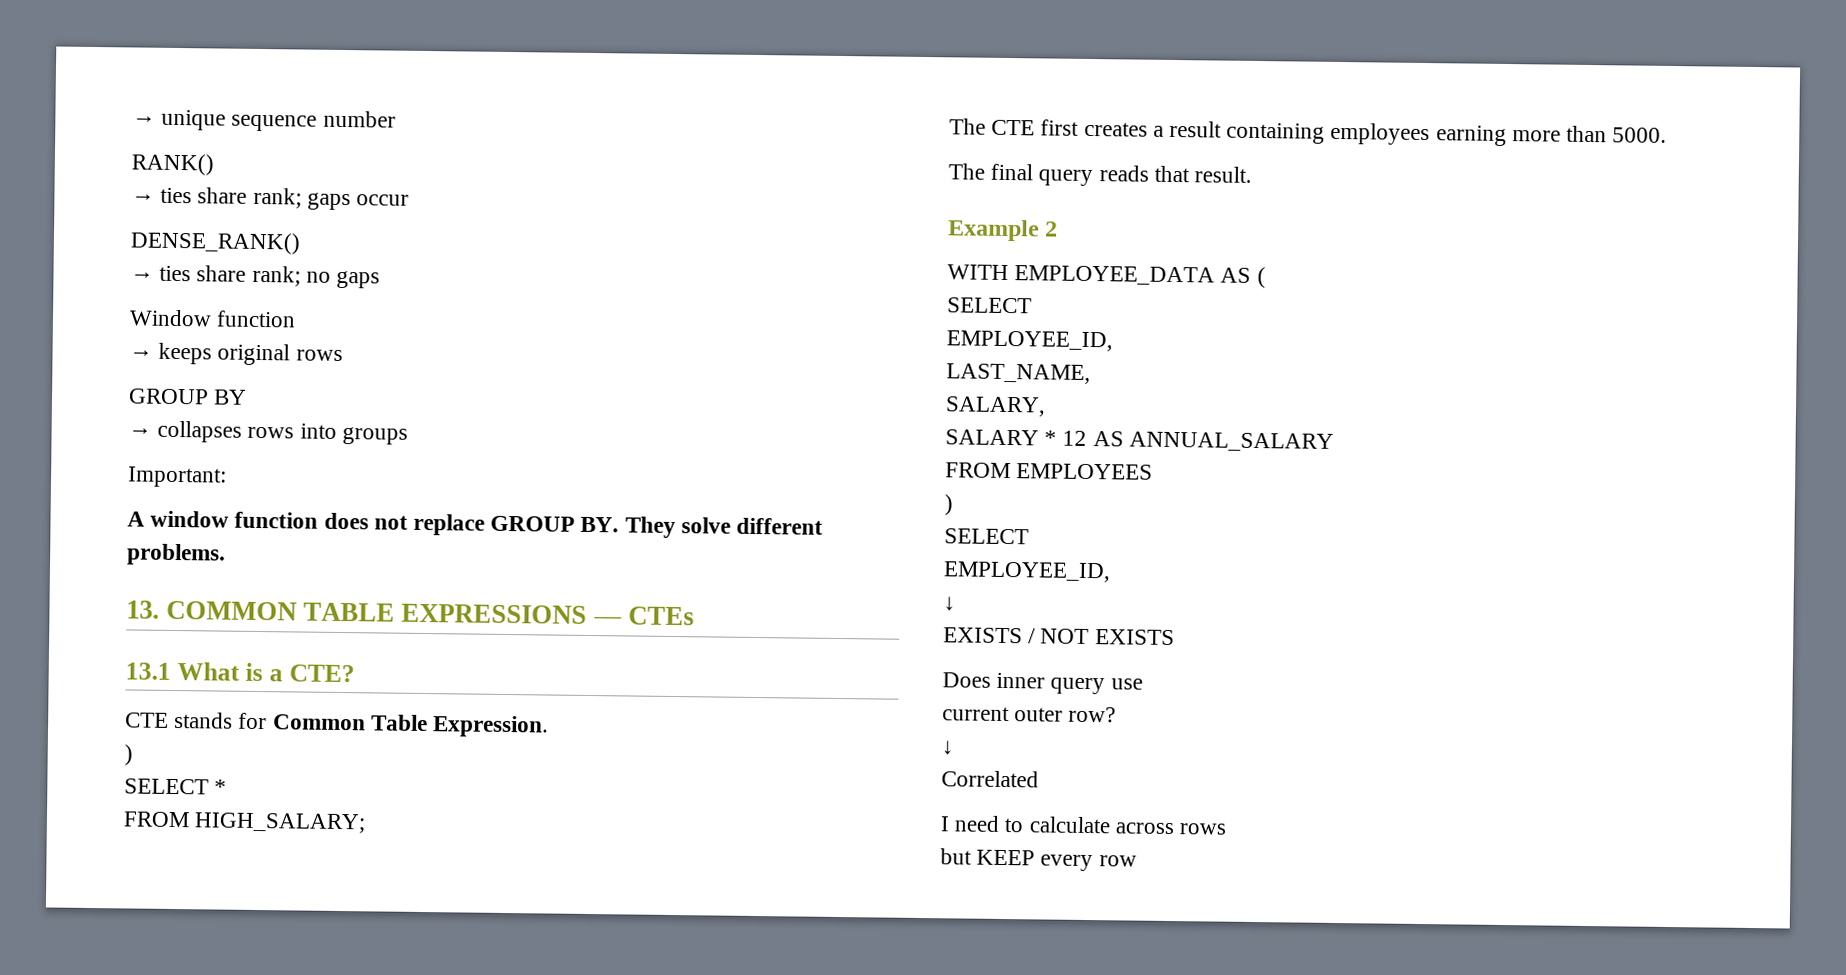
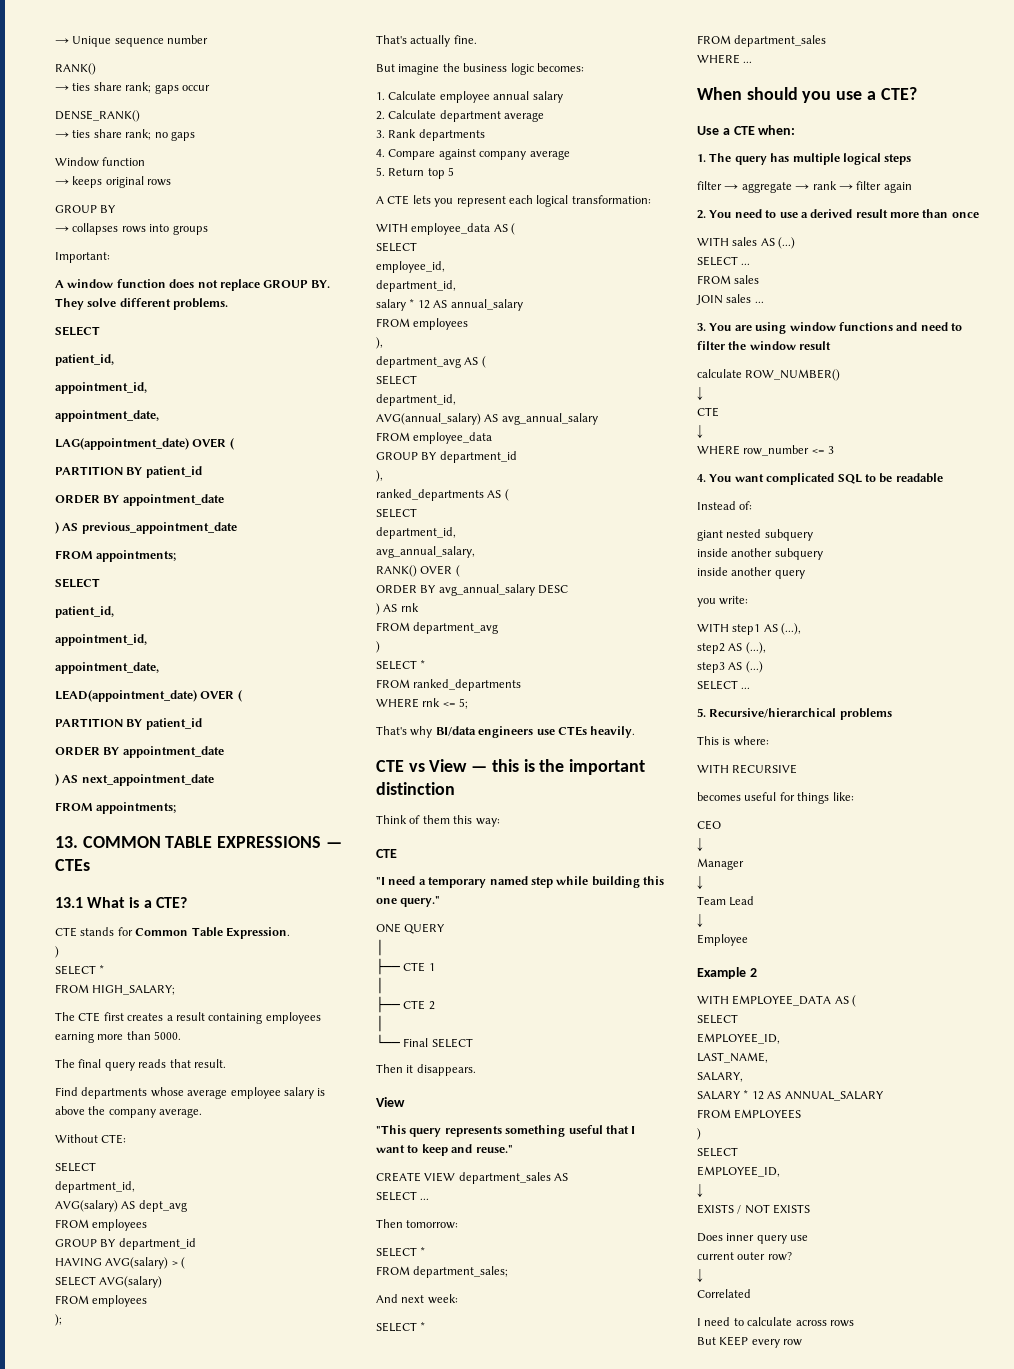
- → unique sequence number
+ → Unique sequence number
  A window function does not replace GROUP BY. They solve different problems.
+ SELECT
+ patient_id,
+ appointment_id,
+ appointment_date,
+ LAG(appointment_date) OVER (
+ PARTITION BY patient_id
+ ORDER BY appointment_date
+ ) AS previous_appointment_date
+ FROM appointments;
+ SELECT
+ patient_id,
+ appointment_id,
+ appointment_date,
+ LEAD(appointment_date) OVER (
+ PARTITION BY patient_id
+ ORDER BY appointment_date
+ ) AS next_appointment_date
+ FROM appointments;
+ Find departments whose average employee salary is above the company average.
+ Without CTE:
+ SELECT
+ department_id,
+ AVG(salary) AS dept_avg
+ FROM employees
+ GROUP BY department_id
+ HAVING AVG(salary) > (
+ SELECT AVG(salary)
+ FROM employees
+ );
+ That's actually fine.
+ But imagine the business logic becomes:
+ 1. Calculate employee annual salary
+ 2. Calculate department average
+ 3. Rank departments
+ 4. Compare against company average
+ 5. Return top 5
+ A CTE lets you represent each logical transformation:
+ WITH employee_data AS (
+ SELECT
+ employee_id,
+ department_id,
+ salary * 12 AS annual_salary
+ FROM employees
+ ),
+ department_avg AS (
+ SELECT
+ department_id,
+ AVG(annual_salary) AS avg_annual_salary
+ FROM employee_data
+ GROUP BY department_id
+ ),
+ ranked_departments AS (
+ SELECT
+ department_id,
+ avg_annual_salary,
+ RANK() OVER (
+ ORDER BY avg_annual_salary DESC
+ ) AS rnk
+ FROM department_avg
+ )
+ SELECT *
+ FROM ranked_departments
+ WHERE rnk <= 5;
+ That's why BI/data engineers use CTEs heavily.
+ CTE vs View — this is the important distinction
+ Think of them this way:
+ CTE
+ "I need a temporary named step while building this one query."
+ ONE QUERY
+ │
+ ├── CTE 1
+ │
+ ├── CTE 2
+ │
+ └── Final SELECT
+ Then it disappears.
+ View
+ "This query represents something useful that I want to keep and reuse."
+ CREATE VIEW department_sales AS
+ SELECT ...
+ Then tomorrow:
+ SELECT *
+ FROM department_sales;
+ And next week:
+ SELECT *
+ FROM department_sales
+ WHERE ...
+ When should you use a CTE?
+ Use a CTE when:
+ 1. The query has multiple logical steps
+ filter → aggregate → rank → filter again
+ 2. You need to use a derived result more than once
+ WITH sales AS (...)
+ SELECT ...
+ FROM sales
+ JOIN sales ...
+ 3. You are using window functions and need to filter the window result
+ calculate ROW_NUMBER()
+ ↓
+ CTE
+ ↓
+ WHERE row_number <= 3
+ 4. You want complicated SQL to be readable
+ Instead of:
+ giant nested subquery
+ inside another subquery
+ inside another query
+ you write:
+ WITH step1 AS (...),
+ step2 AS (...),
+ step3 AS (...)
+ SELECT ...
+ 5. Recursive/hierarchical problems
+ This is where:
+ WITH RECURSIVE
+ becomes useful for things like:
+ CEO
+ ↓
+ Manager
+ ↓
+ Team Lead
+ ↓
+ Employee
- but KEEP every row
+ But KEEP every row

